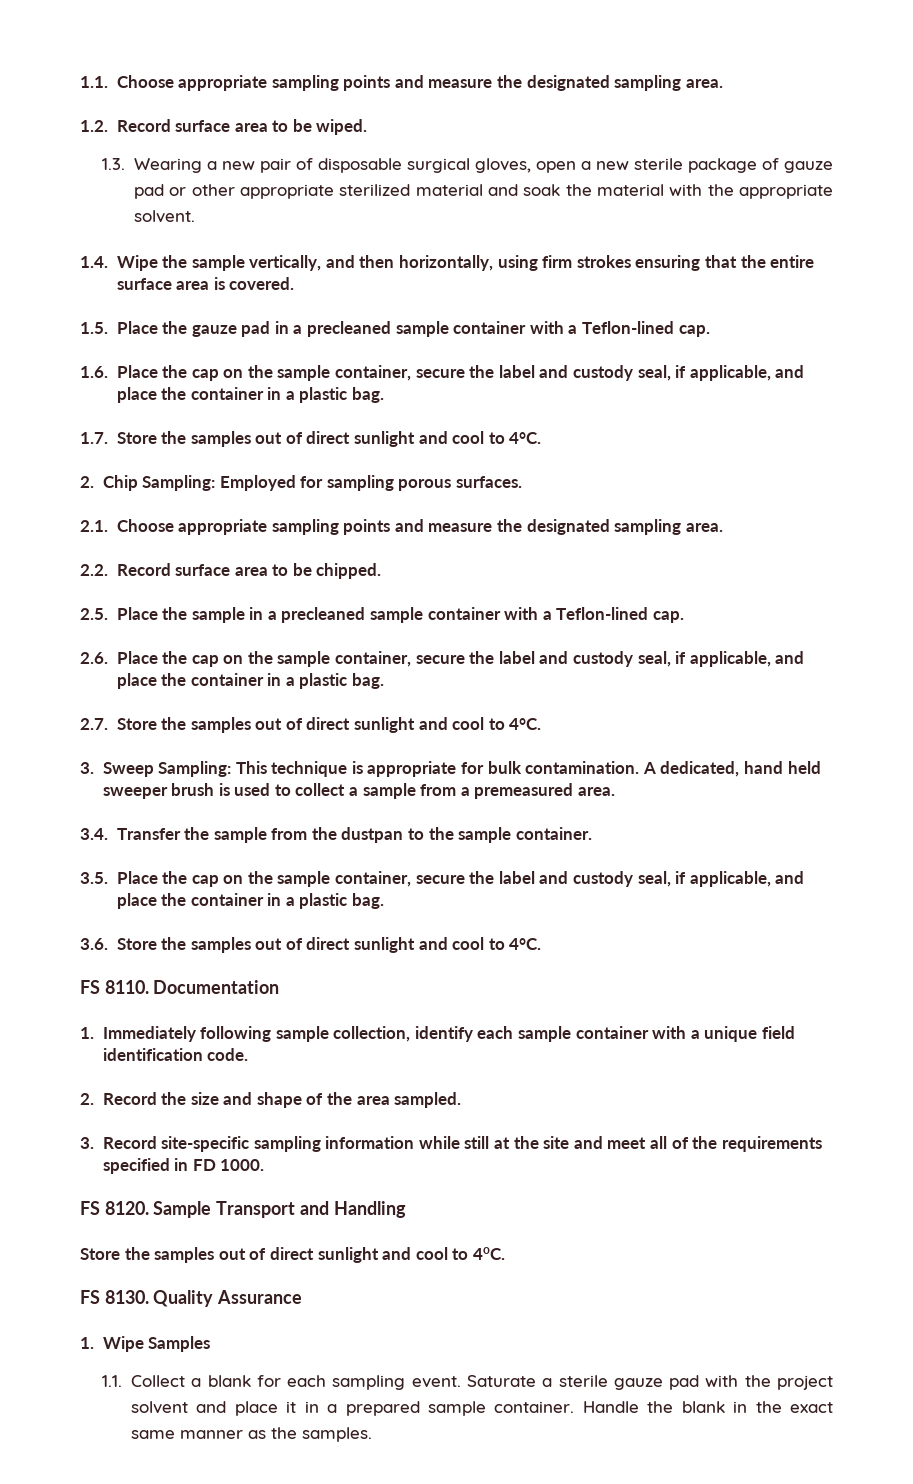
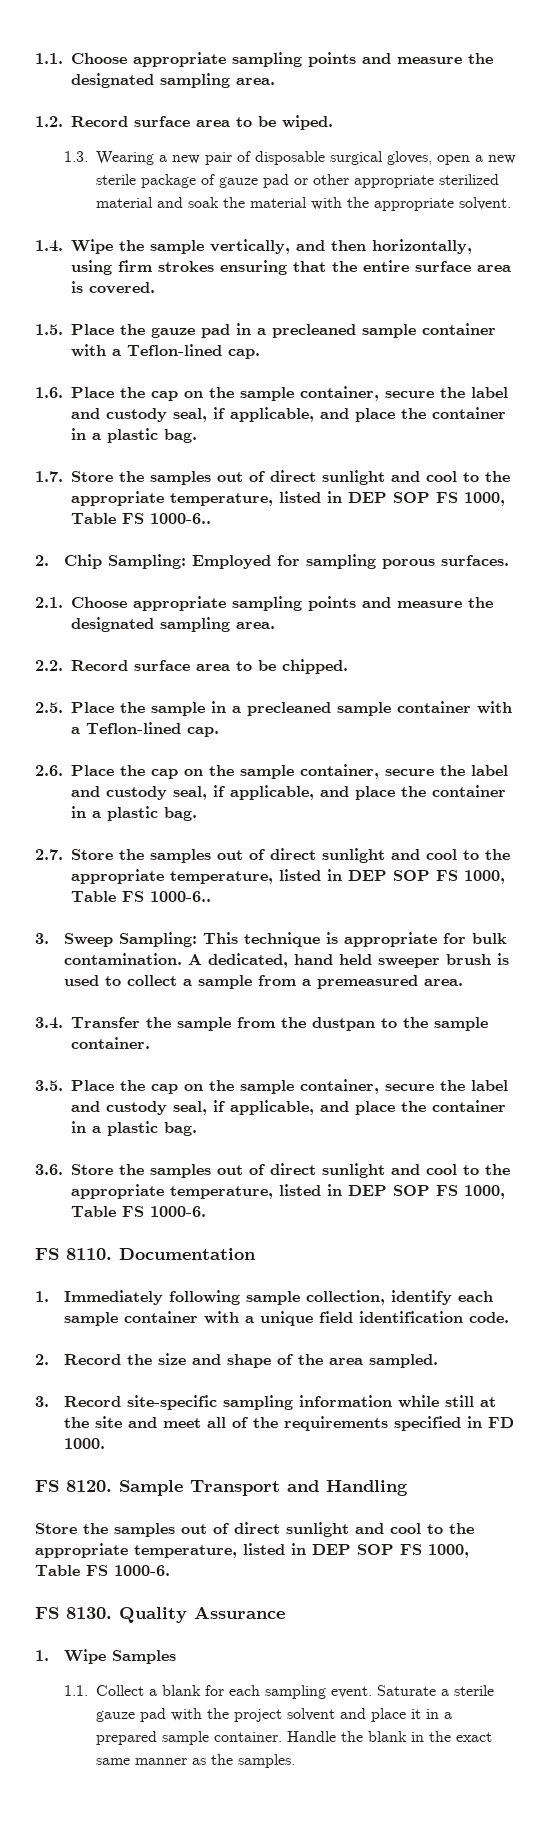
- 1.7. Store the samples out of direct sunlight and cool to 4°C.
+ 1.7. Store the samples out of direct sunlight and cool to the appropriate temperature, listed in DEP SOP FS 1000, Table FS 1000-6..
- 2.7. Store the samples out of direct sunlight and cool to 4°C.
+ 2.7. Store the samples out of direct sunlight and cool to the appropriate temperature, listed in DEP SOP FS 1000, Table FS 1000-6..
- 3.6. Store the samples out of direct sunlight and cool to 4°C.
+ 3.6. Store the samples out of direct sunlight and cool to the appropriate temperature, listed in DEP SOP FS 1000, Table FS 1000-6.
  Sample Transport and Handling
- Store the samples out of direct sunlight and cool to 4oC.
+ Store the samples out of direct sunlight and cool to the appropriate temperature, listed in DEP SOP FS 1000, Table FS 1000-6.

